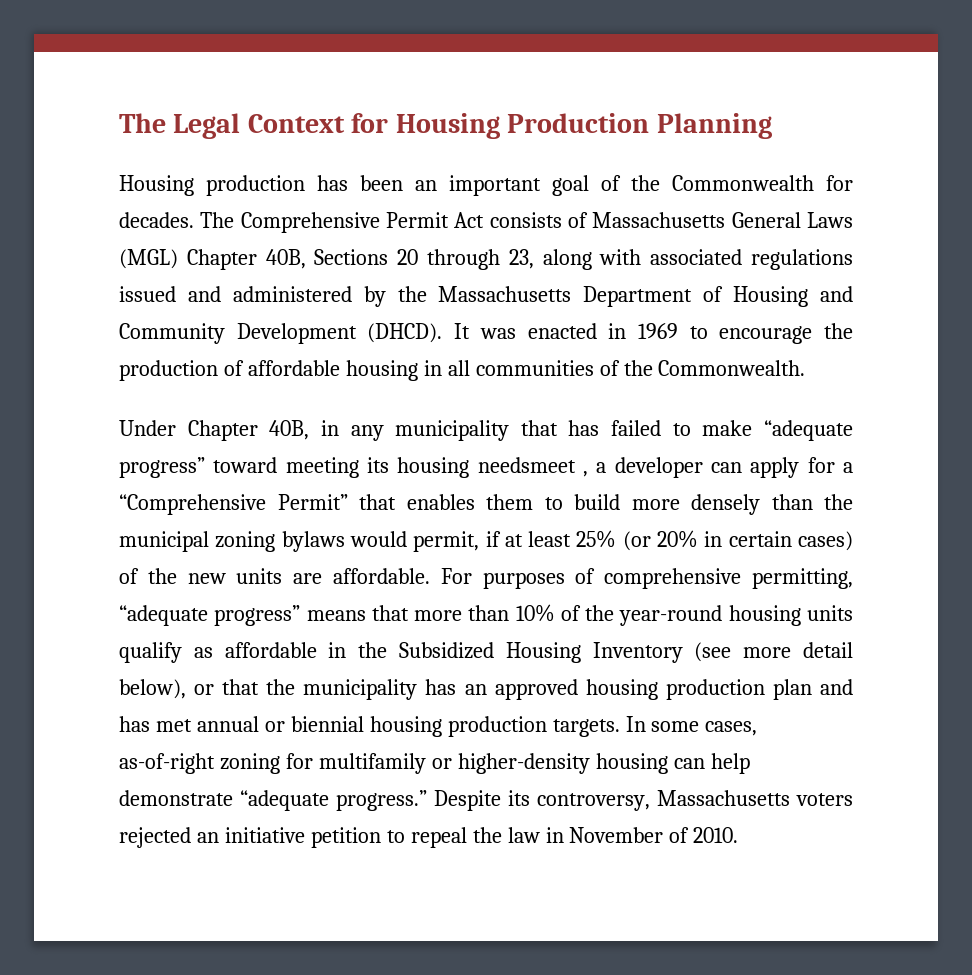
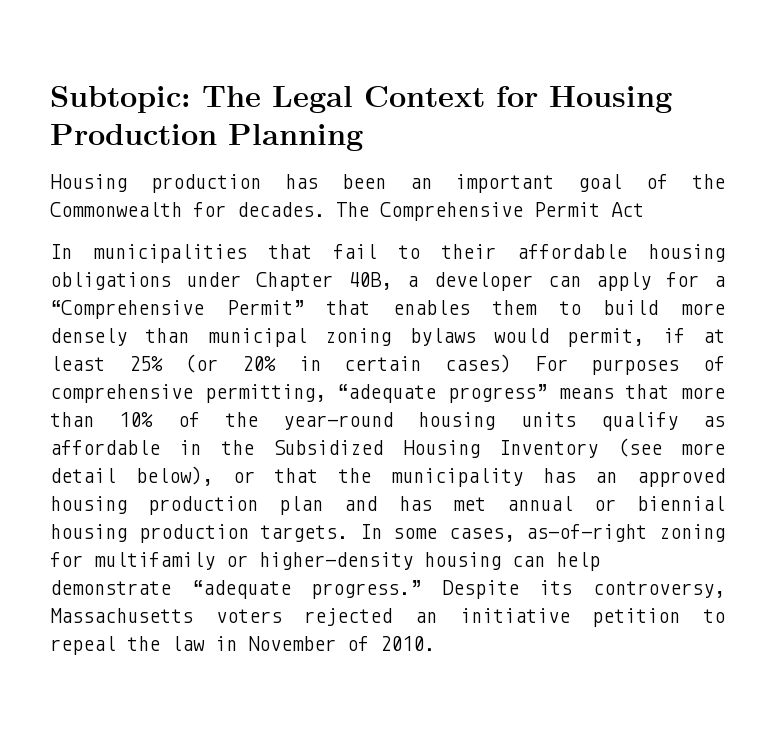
- The Legal Context for Housing Production Planning
+ Subtopic: The Legal Context for Housing Production Planning
- The Comprehensive Permit Act consists of Massachusetts General Laws (MGL) Chapter 40B, Sections 20 through 23, along with associated regulations issued and administered by the Massachusetts Department of Housing and Community Development (DHCD). It was enacted in 1969 to encourage the production of affordable housing in all communities of the Commonwealth.
- Under Chapter 40B, in any municipality that has failed to make “adequate progress” toward meeting its housing needsmeet , a developer can apply for a “Comprehensive Permit” that enables them to build more densely than the municipal zoning bylaws would permit, if at least 25% (or 20% in certain cases) of the new units are affordable. For purposes of comprehensive permitting, “adequate progress” means that more than 10% of the year-round housing units qualify as affordable in the Subsidized Housing Inventory (see more detail below), or that the municipality has an approved housing production plan and has met annual or biennial housing production targets.
+ The Comprehensive Permit Act
+ In municipalities that fail to their affordable housing obligations under Chapter 40B, a developer can apply for a “Comprehensive Permit” that enables them to build more densely than municipal zoning bylaws would permit, if at least 25% (or 20% in certain cases) For purposes of comprehensive permitting, “adequate progress” means that more than 10% of the year-round housing units qualify as affordable in the Subsidized Housing Inventory (see more detail below), or that the municipality has an approved housing production plan and has met annual or biennial housing production targets.

